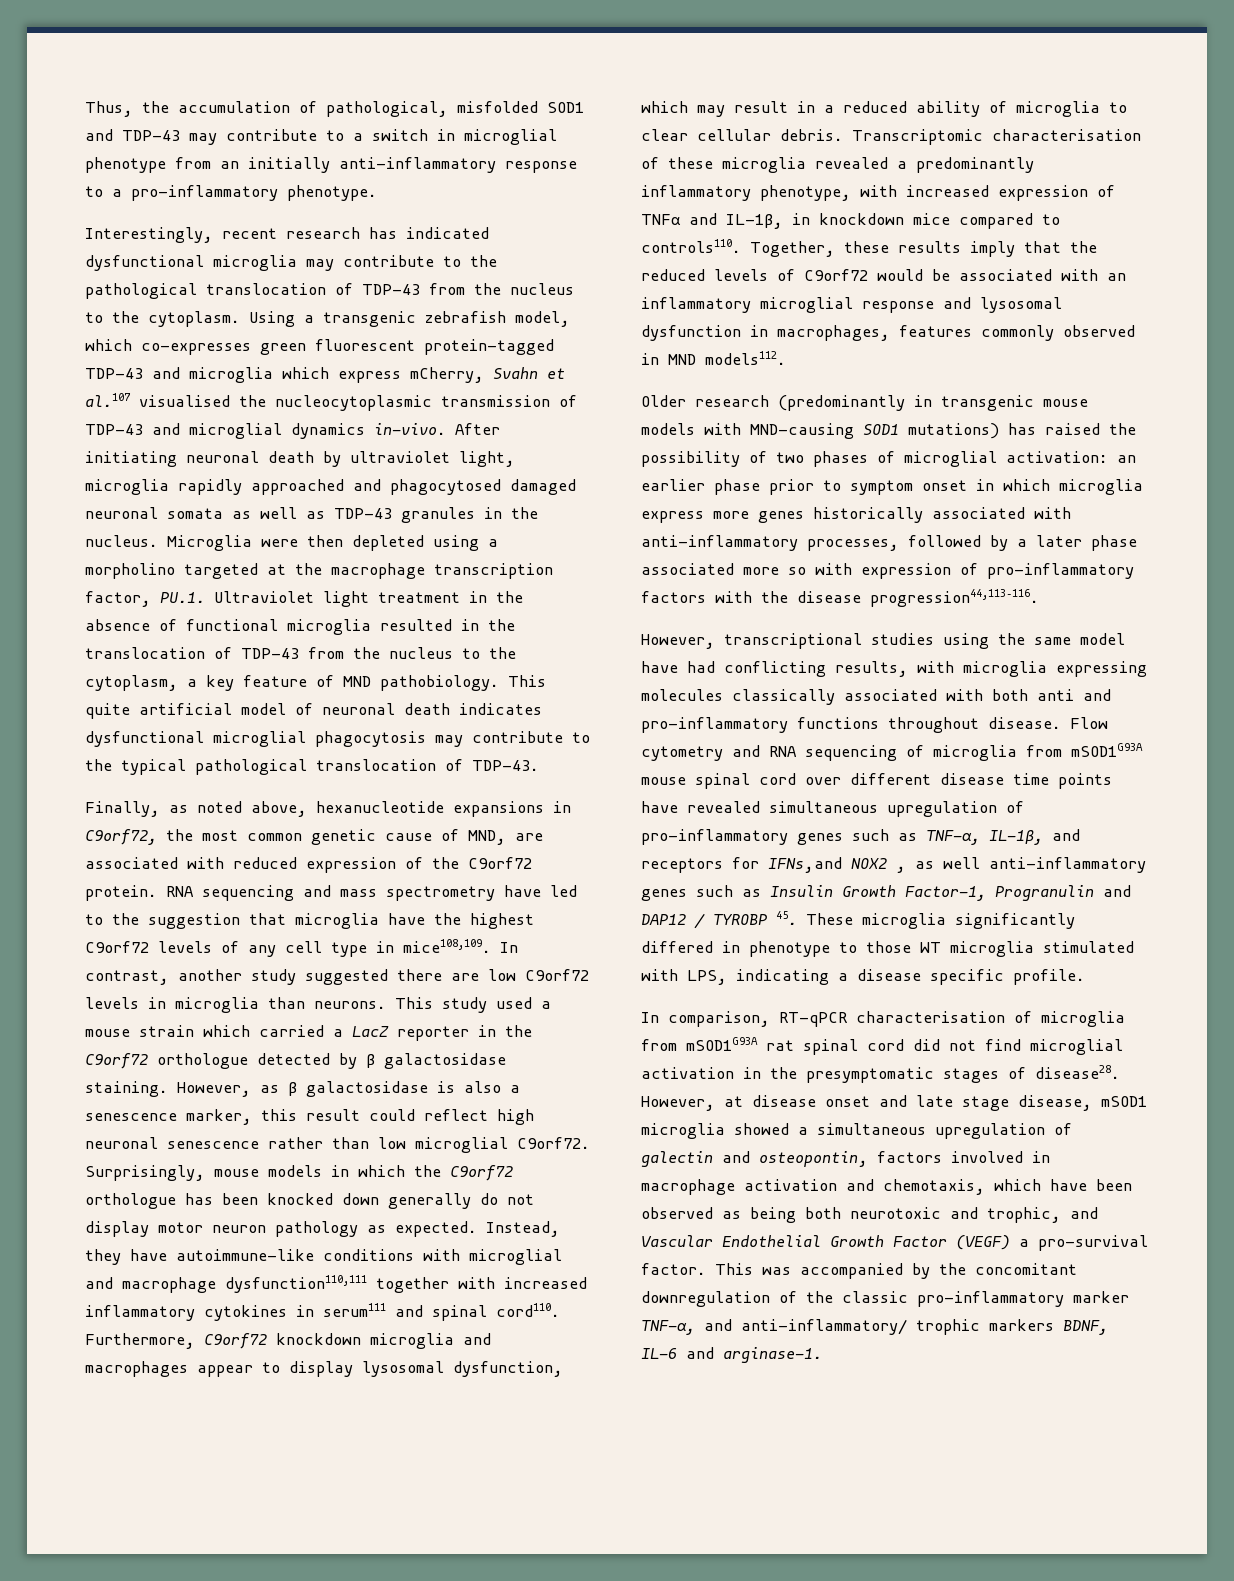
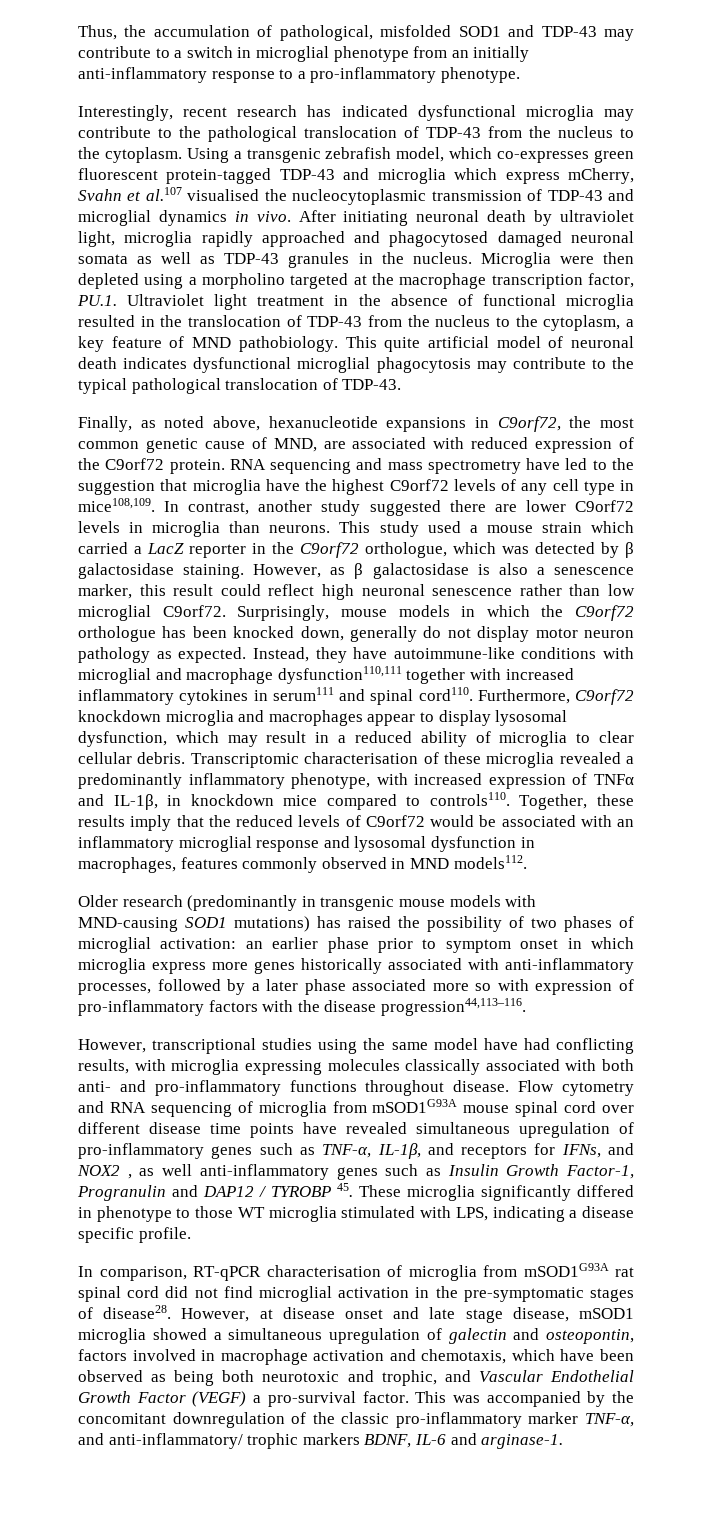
- Using a transgenic zebrafish model, which co-expresses green fluorescent protein-tagged TDP-43 and microglia which express mCherry, Svahn et al.107 visualised the nucleocytoplasmic transmission of TDP-43 and microglial dynamics in-vivo.
+ Using a transgenic zebrafish model, which co-expresses green fluorescent protein-tagged TDP-43 and microglia which express mCherry, Svahn et al.107 visualised the nucleocytoplasmic transmission of TDP-43 and microglial dynamics in vivo.
- In contrast, another study suggested there are low C9orf72 levels in microglia than neurons.
+ In contrast, another study suggested there are lower C9orf72 levels in microglia than neurons.
- This study used a mouse strain which carried a LacZ reporter in the C9orf72 orthologue detected by β galactosidase staining.
+ This study used a mouse strain which carried a LacZ reporter in the C9orf72 orthologue, which was detected by β galactosidase staining.
- Surprisingly, mouse models in which the C9orf72 orthologue has been knocked down generally do not display motor neuron pathology as expected.
+ Surprisingly, mouse models in which the C9orf72 orthologue has been knocked down, generally do not display motor neuron pathology as expected.
- However, transcriptional studies using the same model have had conflicting results, with microglia expressing molecules classically associated with both anti and pro-inflammatory functions throughout disease.
+ However, transcriptional studies using the same model have had conflicting results, with microglia expressing molecules classically associated with both anti- and pro-inflammatory functions throughout disease.
- Flow cytometry and RNA sequencing of microglia from mSOD1G93A mouse spinal cord over different disease time points have revealed simultaneous upregulation of pro-inflammatory genes such as TNF-α, IL-1β, and receptors for IFNs,and NOX2 , as well anti-inflammatory genes such as Insulin Growth Factor-1, Progranulin and DAP12 / TYROBP 45. These microglia significantly differed in phenotype to those WT microglia stimulated with LPS, indicating a disease specific profile.
+ Flow cytometry and RNA sequencing of microglia from mSOD1G93A mouse spinal cord over different disease time points have revealed simultaneous upregulation of pro-inflammatory genes such as TNF-α, IL-1β, and receptors for IFNs, and NOX2 , as well anti-inflammatory genes such as Insulin Growth Factor-1, Progranulin and DAP12 / TYROBP 45. These microglia significantly differed in phenotype to those WT microglia stimulated with LPS, indicating a disease specific profile.
- In comparison, RT-qPCR characterisation of microglia from mSOD1G93A rat spinal cord did not find microglial activation in the presymptomatic stages of disease28.
+ In comparison, RT-qPCR characterisation of microglia from mSOD1G93A rat spinal cord did not find microglial activation in the pre-symptomatic stages of disease28.

